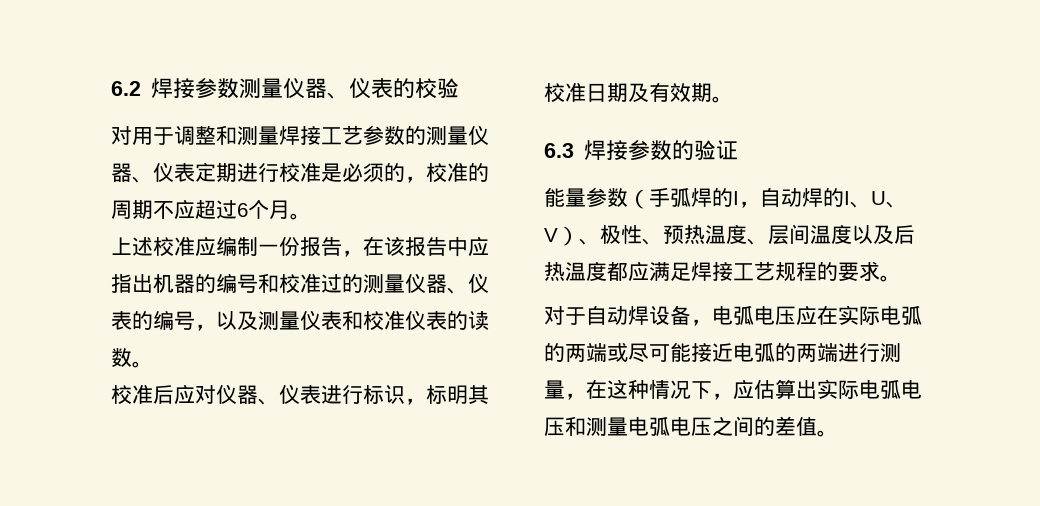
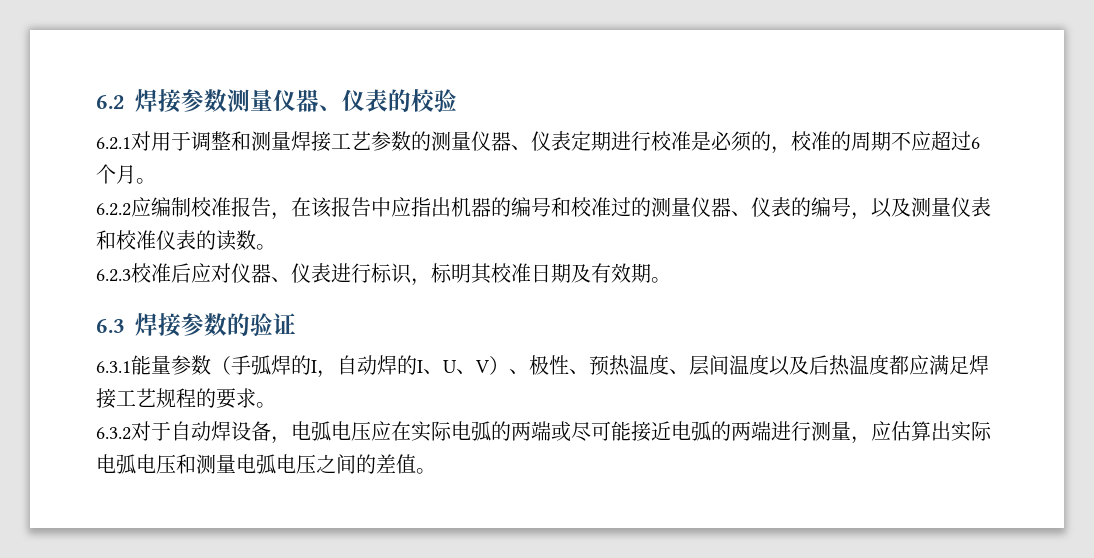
- 对用于调整和测量焊接工艺参数的测量仪器、仪表定期进行校准是必须的，校准的周期不应超过6个月。
+ 6.2.1对用于调整和测量焊接工艺参数的测量仪器、仪表定期进行校准是必须的，校准的周期不应超过6个月。
- 上述校准应编制一份报告，在该报告中应指出机器的编号和校准过的测量仪器、仪表的编号，以及测量仪表和校准仪表的读数。
+ 6.2.2应编制校准报告，在该报告中应指出机器的编号和校准过的测量仪器、仪表的编号，以及测量仪表和校准仪表的读数。
- 校准后应对仪器、仪表进行标识，标明其校准日期及有效期。
+ 6.2.3校准后应对仪器、仪表进行标识，标明其校准日期及有效期。
- 能量参数（手弧焊的I，自动焊的I、U、V）、极性、预热温度、层间温度以及后热温度都应满足焊接工艺规程的要求。
+ 6.3.1能量参数（手弧焊的I，自动焊的I、U、V）、极性、预热温度、层间温度以及后热温度都应满足焊接工艺规程的要求。
- 对于自动焊设备，电弧电压应在实际电弧的两端或尽可能接近电弧的两端进行测量，在这种情况下，应估算出实际电弧电压和测量电弧电压之间的差值。
+ 6.3.2对于自动焊设备，电弧电压应在实际电弧的两端或尽可能接近电弧的两端进行测量，应估算出实际电弧电压和测量电弧电压之间的差值。

